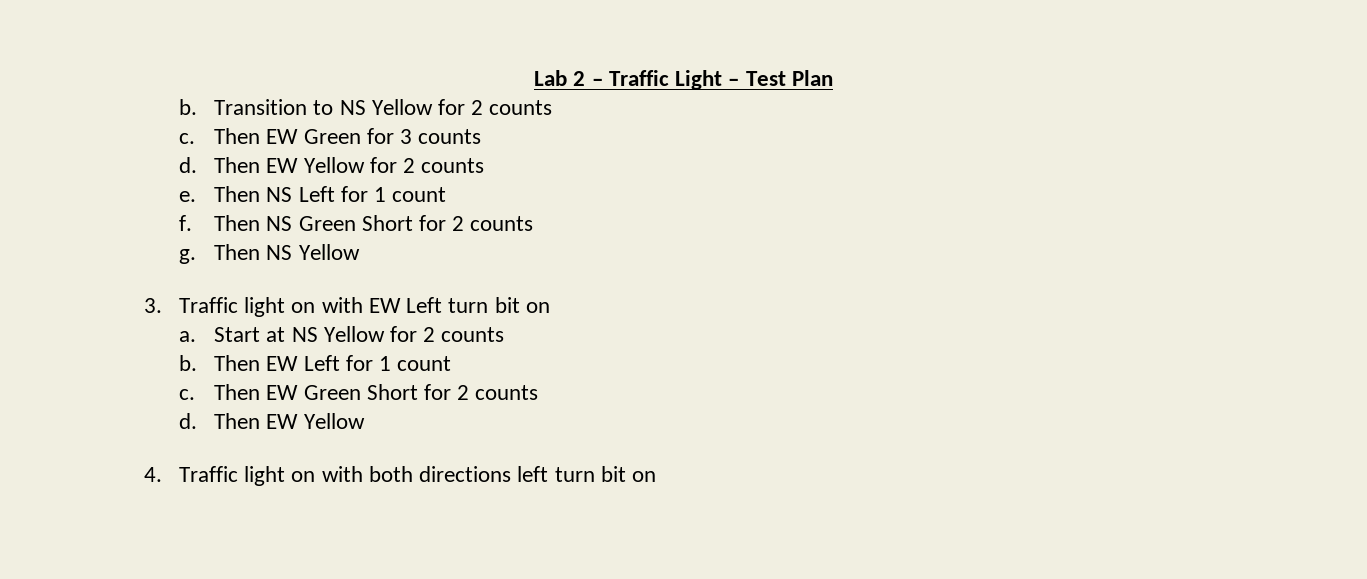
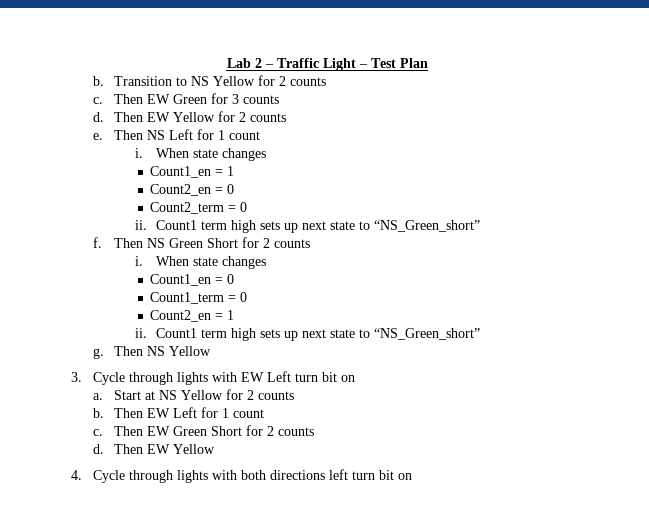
  Then NS Left for 1 count
+ i. When state changes
+ Count1_en = 1
+ Count2_en = 0
+ Count2_term = 0
+ ii. Count1 term high sets up next state to “NS_Green_short”
  Then NS Green Short for 2 counts
+ i. When state changes
+ Count1_en = 0
+ Count1_term = 0
+ Count2_en = 1
+ ii. Count1 term high sets up next state to “NS_Green_short”
- 3. Traffic light on with EW Left turn bit on
+ 3. Cycle through lights with EW Left turn bit on
- 4. Traffic light on with both directions left turn bit on
+ 4. Cycle through lights with both directions left turn bit on

